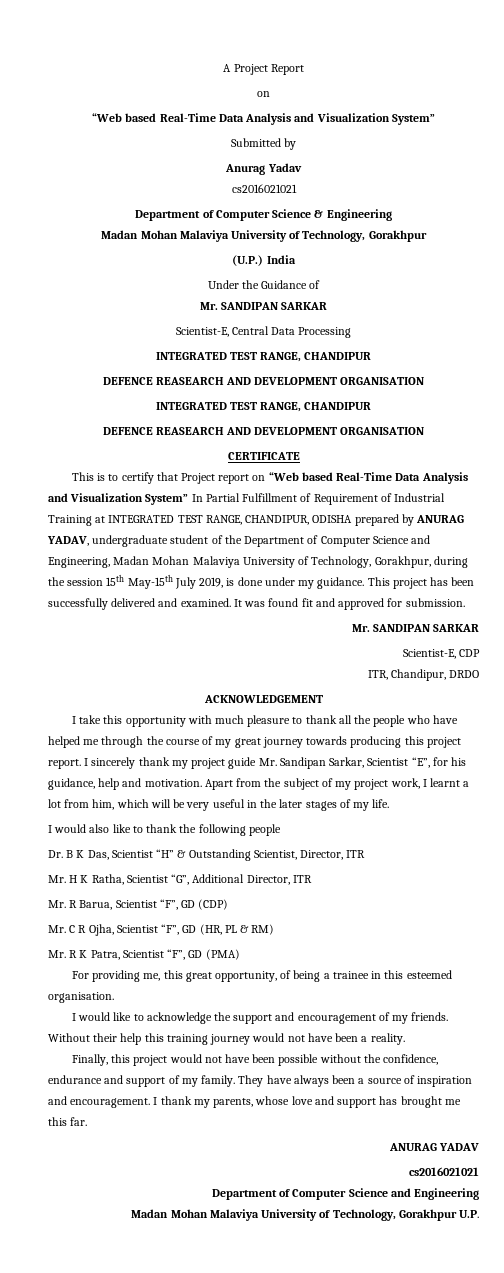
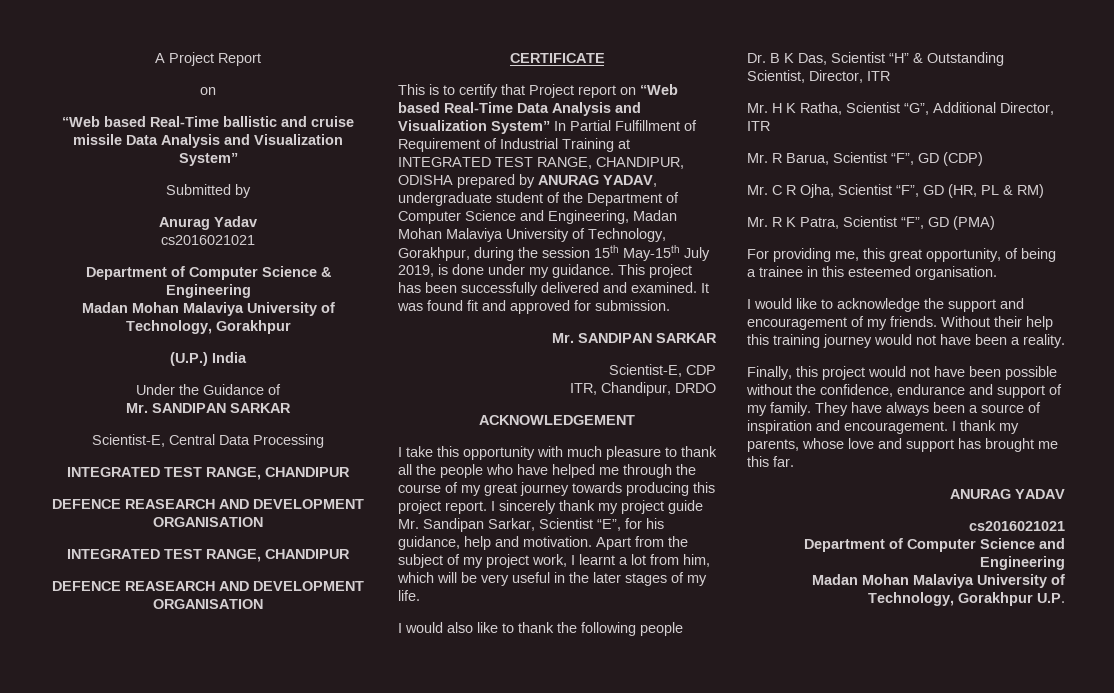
  A Project Report
  on
- “Web based Real-Time Data Analysis and Visualization System”
+ “Web based Real-Time ballistic and cruise missile Data Analysis and Visualization System”

